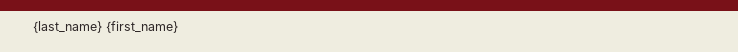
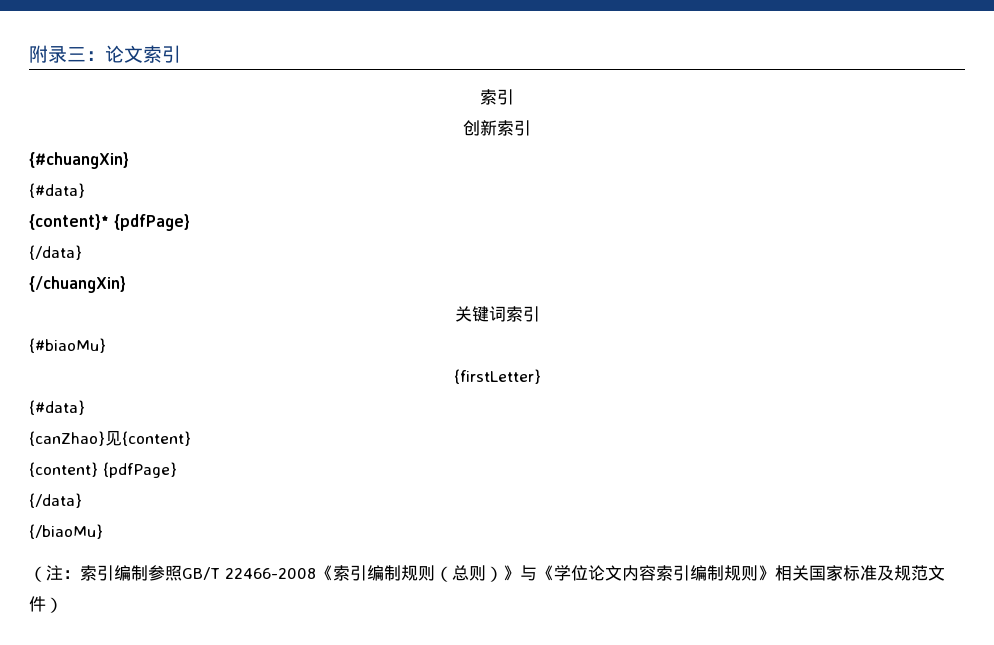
- {last_name} {first_name}
+ 附录三：论文索引
+ 索引
+ 创新索引
+ {#chuangXin}
+ {#data}
+ {content}* {pdfPage}
+ {/data}
+ {/chuangXin}
+ 关键词索引
+ {#biaoMu}
+ {firstLetter}
+ {#data}
+ {canZhao}见{content}
+ {content} {pdfPage}
+ {/data}
+ {/biaoMu}
+ （注：索引编制参照GB/T 22466-2008《索引编制规则（总则）》与《学位论文内容索引编制规则》相关国家标准及规范文件）

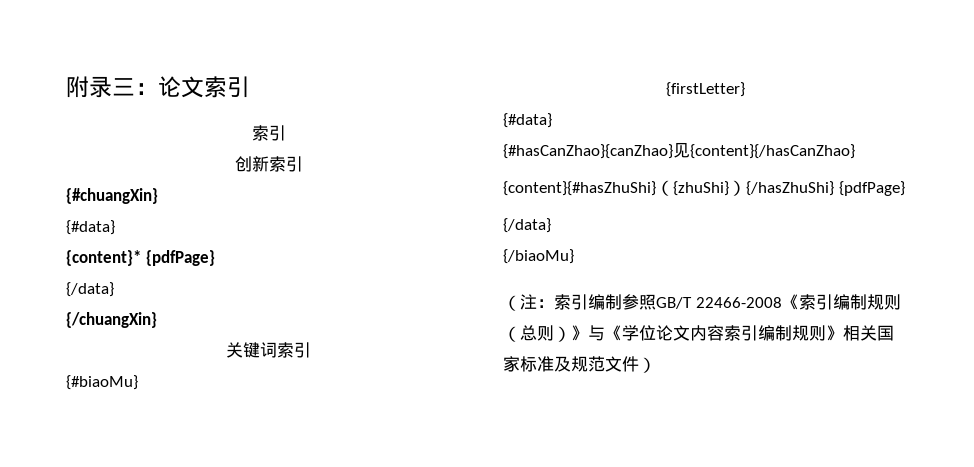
- {canZhao}见{content}
- {content} {pdfPage}
+ {#hasCanZhao}{canZhao}见{content}{/hasCanZhao}
+ {content}{#hasZhuShi}（{zhuShi}）{/hasZhuShi} {pdfPage}

